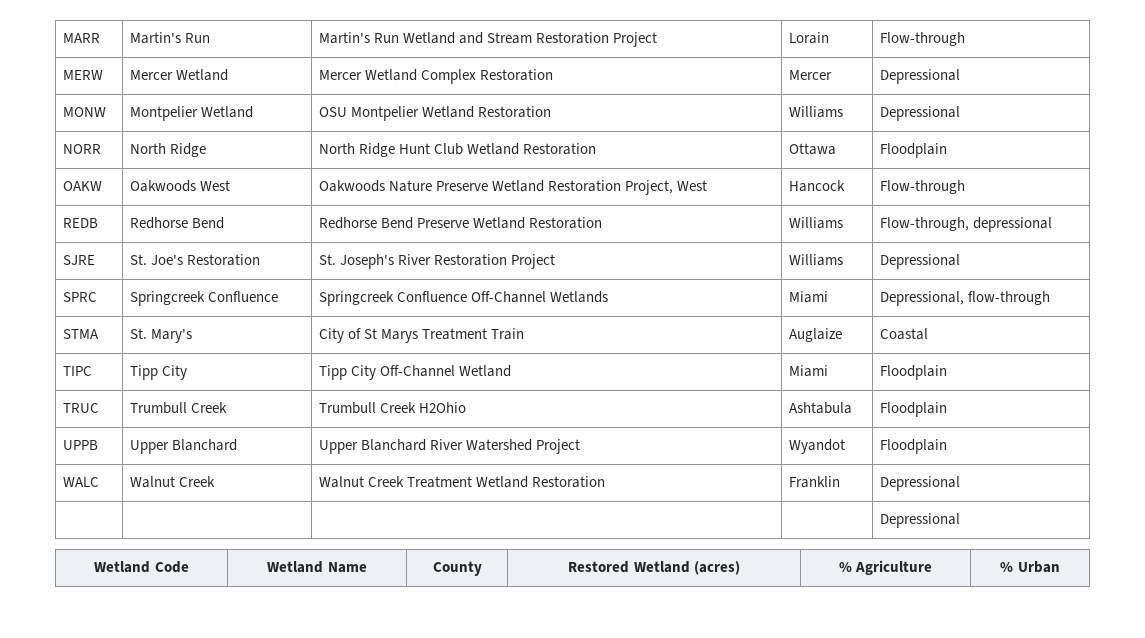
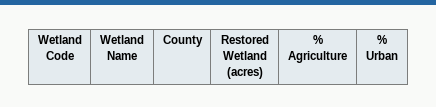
- MARR | Martin's Run | Martin's Run Wetland and Stream Restoration Project | Lorain | Flow-through
- MERW | Mercer Wetland | Mercer Wetland Complex Restoration | Mercer | Depressional
- MONW | Montpelier Wetland | OSU Montpelier Wetland Restoration | Williams | Depressional
- NORR | North Ridge | North Ridge Hunt Club Wetland Restoration | Ottawa | Floodplain
- OAKW | Oakwoods West | Oakwoods Nature Preserve Wetland Restoration Project, West | Hancock | Flow-through
- REDB | Redhorse Bend | Redhorse Bend Preserve Wetland Restoration | Williams | Flow-through, depressional
- SJRE | St. Joe's Restoration | St. Joseph's River Restoration Project | Williams | Depressional
- SPRC | Springcreek Confluence | Springcreek Confluence Off-Channel Wetlands | Miami | Depressional, flow-through
- STMA | St. Mary's | City of St Marys Treatment Train | Auglaize | Coastal
- TIPC | Tipp City | Tipp City Off-Channel Wetland | Miami | Floodplain
- TRUC | Trumbull Creek | Trumbull Creek H2Ohio | Ashtabula | Floodplain
- UPPB | Upper Blanchard | Upper Blanchard River Watershed Project | Wyandot | Floodplain
- WALC | Walnut Creek | Walnut Creek Treatment Wetland Restoration | Franklin | Depressional
- | | | | Depressional

